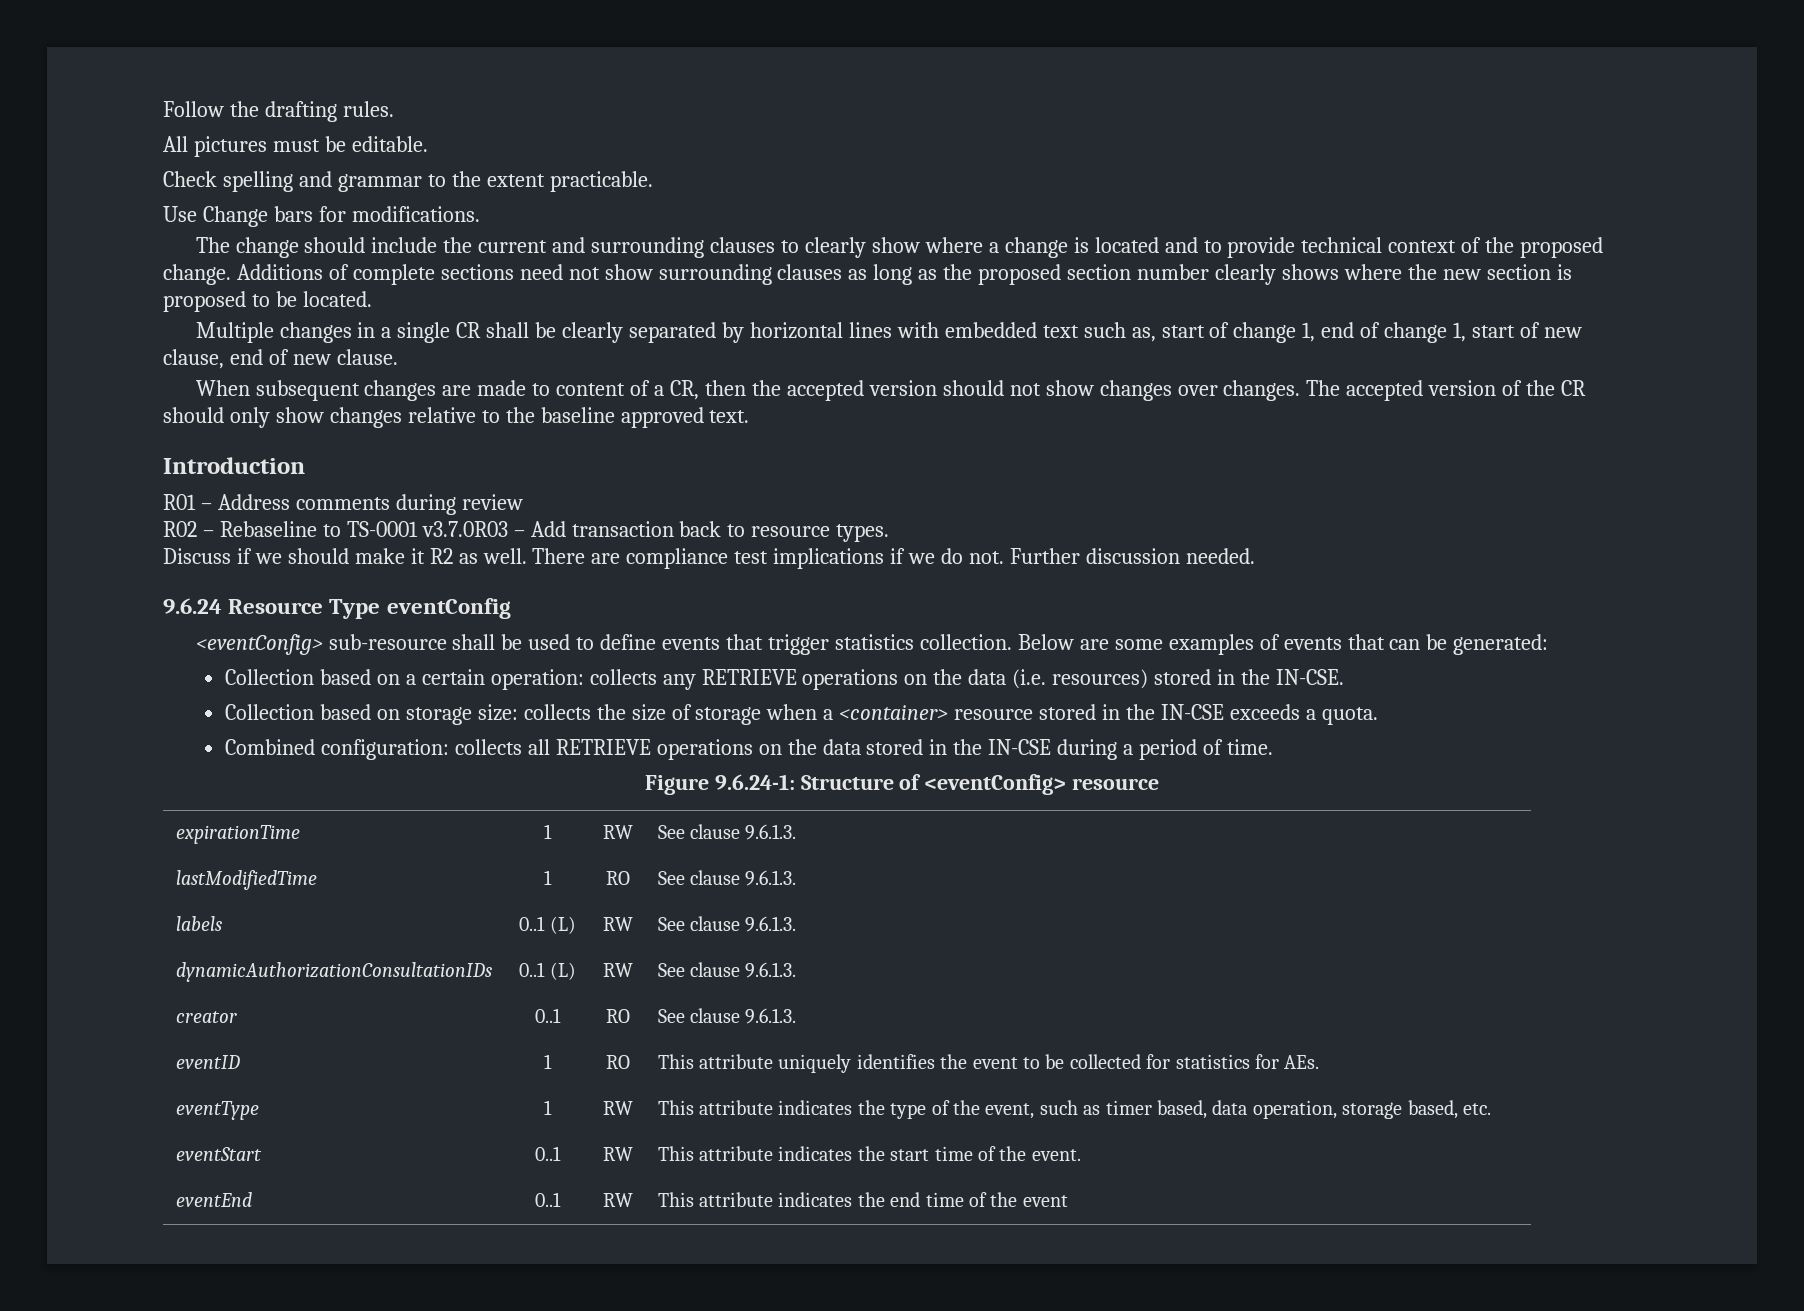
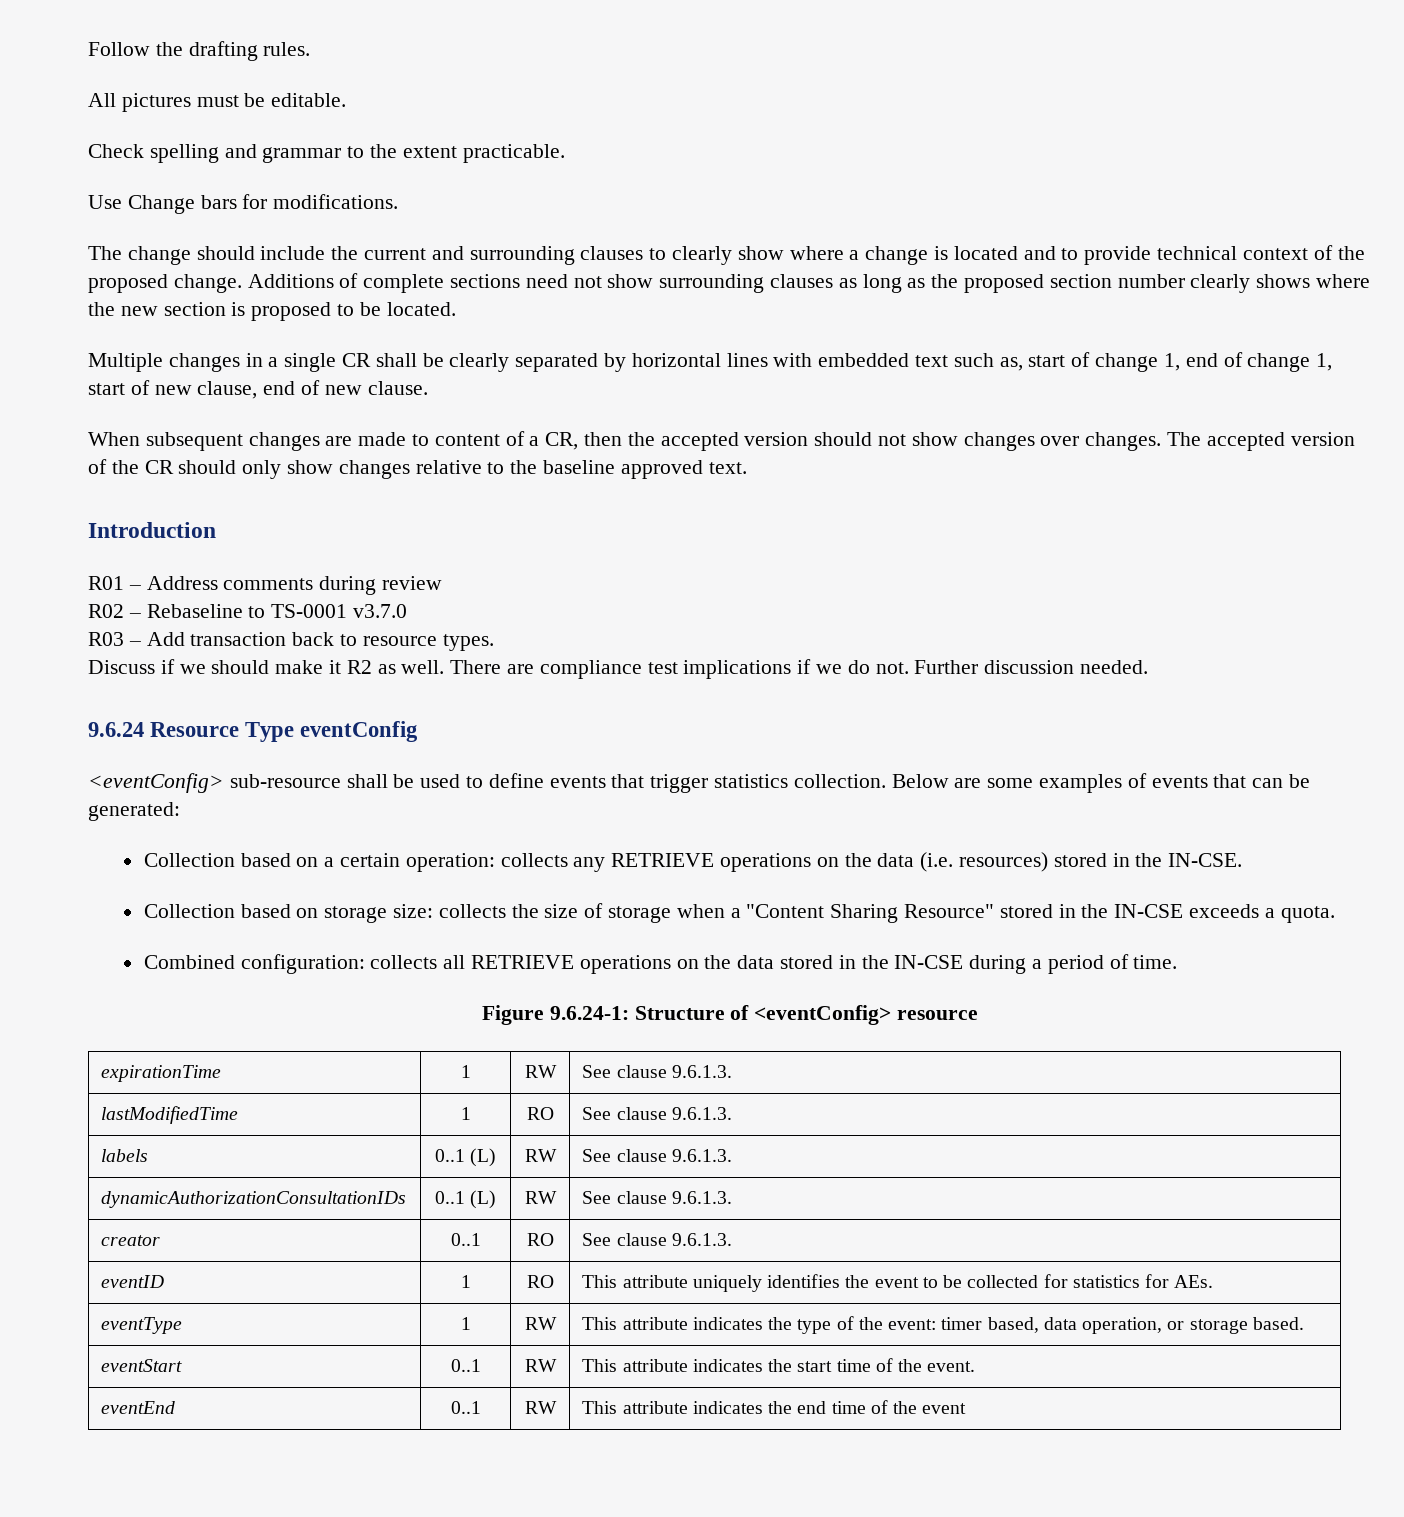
- R02 – Rebaseline to TS-0001 v3.7.0R03 – Add transaction back to resource types.
+ R02 – Rebaseline to TS-0001 v3.7.0
+ R03 – Add transaction back to resource types.
- Collection based on storage size: collects the size of storage when a <container> resource stored in the IN-CSE exceeds a quota.
+ Collection based on storage size: collects the size of storage when a "Content Sharing Resource" stored in the IN-CSE exceeds a quota.
- eventType | 1 | RW | This attribute indicates the type of the event, such as timer based, data operation, storage based, etc.
+ eventType | 1 | RW | This attribute indicates the type of the event: timer based, data operation, or storage based.

